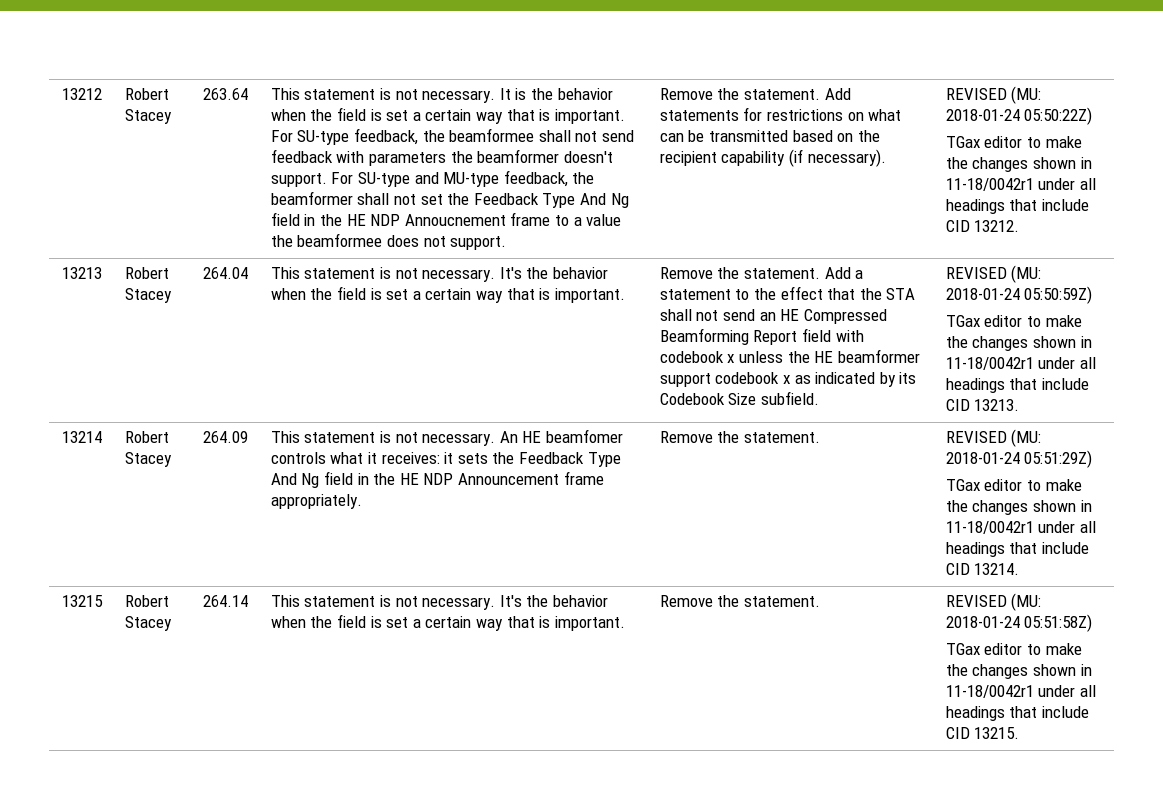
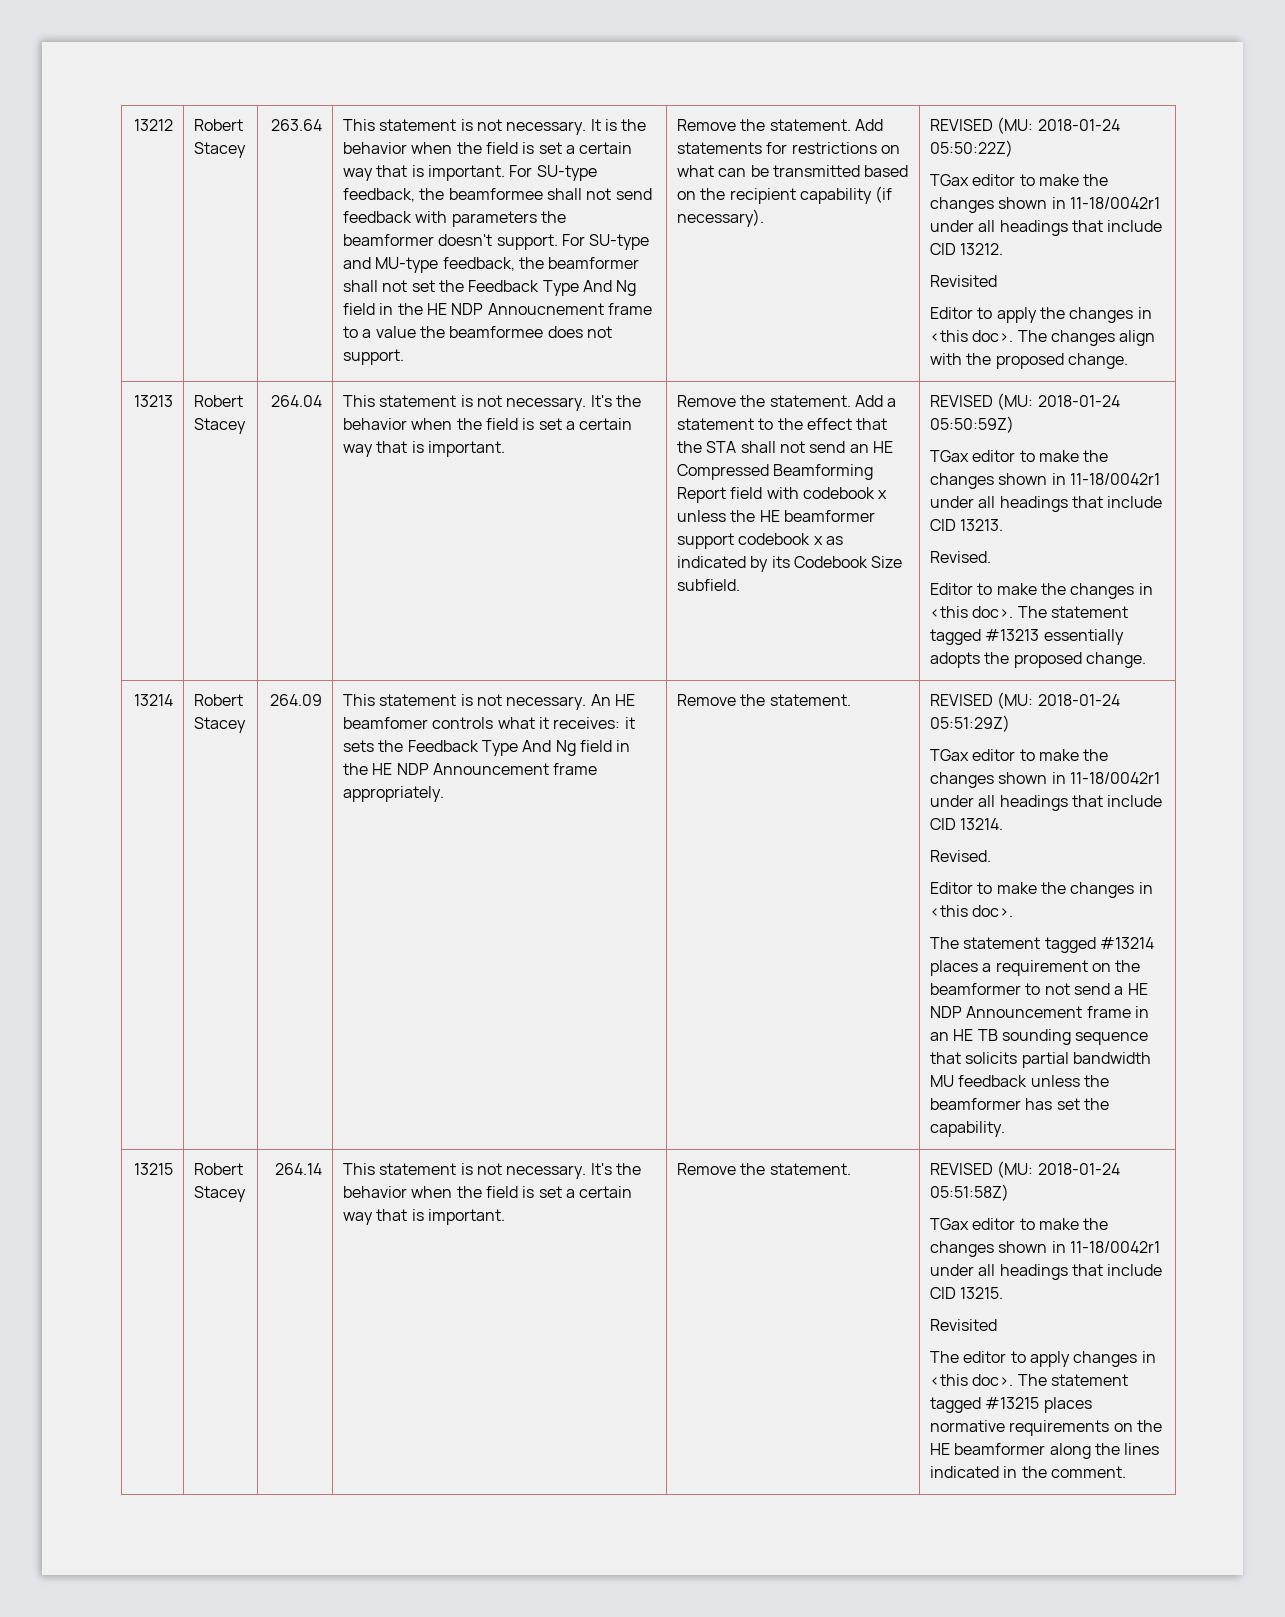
  TGax editor to make the changes shown in 11-18/0042r1 under all headings that include CID 13212.
+ Revisited
+ Editor to apply the changes in <this doc>. The changes align with the proposed change.
  TGax editor to make the changes shown in 11-18/0042r1 under all headings that include CID 13213.
+ Revised.
+ Editor to make the changes in <this doc>. The statement tagged #13213 essentially adopts the proposed change.
  TGax editor to make the changes shown in 11-18/0042r1 under all headings that include CID 13214.
+ Revised.
+ Editor to make the changes in <this doc>.
+ The statement tagged #13214 places a requirement on the beamformer to not send a HE NDP Announcement frame in an HE TB sounding sequence that solicits partial bandwidth MU feedback unless the beamformer has set the capability.
  TGax editor to make the changes shown in 11-18/0042r1 under all headings that include CID 13215.
+ Revisited
+ The editor to apply changes in <this doc>. The statement tagged #13215 places normative requirements on the HE beamformer along the lines indicated in the comment.

